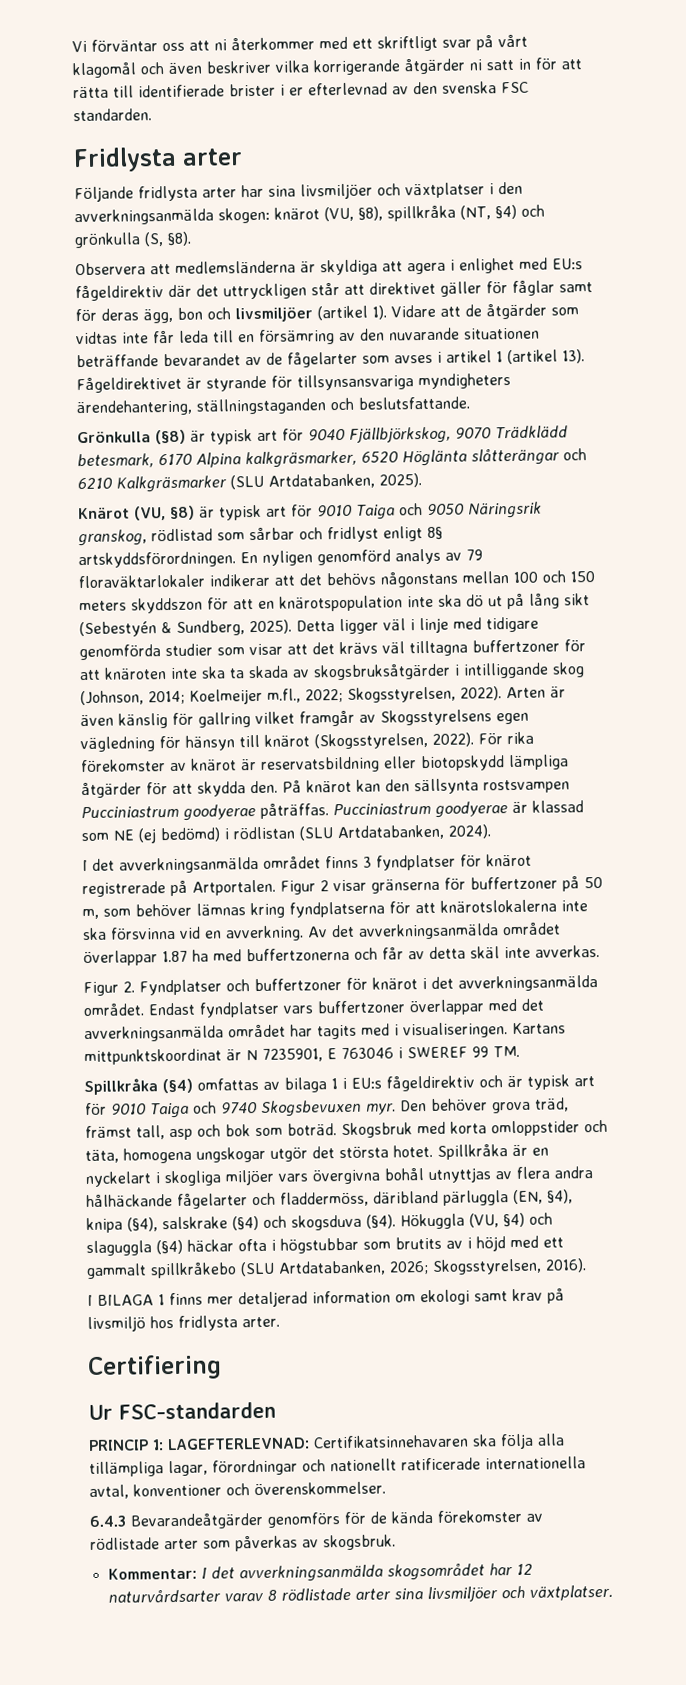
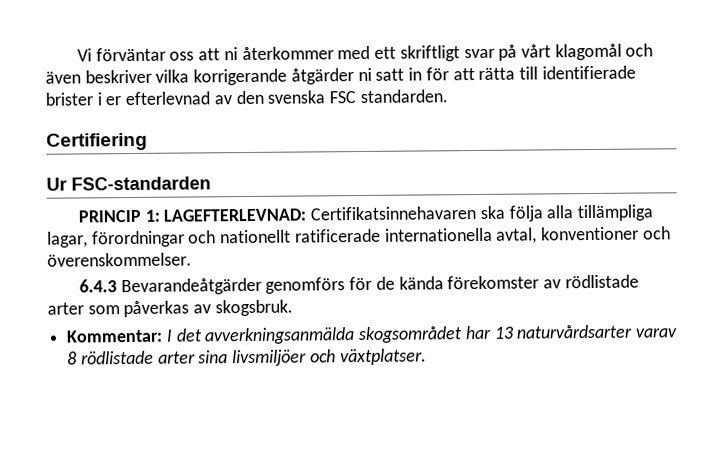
- Fridlysta arter
- Följande fridlysta arter har sina livsmiljöer och växtplatser i den avverkningsanmälda skogen: knärot (VU, §8), spillkråka (NT, §4) och grönkulla (S, §8).
- Observera att medlemsländerna är skyldiga att agera i enlighet med EU:s fågeldirektiv där det uttryckligen står att direktivet gäller för fåglar samt för deras ägg, bon och livsmiljöer (artikel 1). Vidare att de åtgärder som vidtas inte får leda till en försämring av den nuvarande situationen beträffande bevarandet av de fågelarter som avses i artikel 1 (artikel 13). Fågeldirektivet är styrande för tillsynsansvariga myndigheters ärendehantering, ställningstaganden och beslutsfattande.
- Grönkulla (§8) är typisk art för 9040 Fjällbjörkskog, 9070 Trädklädd betesmark, 6170 Alpina kalkgräsmarker, 6520 Höglänta slåtterängar och 6210 Kalkgräsmarker (SLU Artdatabanken, 2025).
- Knärot (VU, §8) är typisk art för 9010 Taiga och 9050 Näringsrik granskog, rödlistad som sårbar och fridlyst enligt 8§ artskyddsförordningen. En nyligen genomförd analys av 79 floraväktarlokaler indikerar att det behövs någonstans mellan 100 och 150 meters skyddszon för att en knärotspopulation inte ska dö ut på lång sikt (Sebestyén & Sundberg, 2025). Detta ligger väl i linje med tidigare genomförda studier som visar att det krävs väl tilltagna buffertzoner för att knäroten inte ska ta skada av skogsbruksåtgärder i intilliggande skog (Johnson, 2014; Koelmeijer m.fl., 2022; Skogsstyrelsen, 2022). Arten är även känslig för gallring vilket framgår av Skogsstyrelsens egen vägledning för hänsyn till knärot (Skogsstyrelsen, 2022). För rika förekomster av knärot är reservatsbildning eller biotopskydd lämpliga åtgärder för att skydda den. På knärot kan den sällsynta rostsvampen Pucciniastrum goodyerae påträffas. Pucciniastrum goodyerae är klassad som NE (ej bedömd) i rödlistan (SLU Artdatabanken, 2024).
- I det avverkningsanmälda området finns 3 fyndplatser för knärot registrerade på Artportalen. Figur 2 visar gränserna för buffertzoner på 50 m, som behöver lämnas kring fyndplatserna för att knärotslokalerna inte ska försvinna vid en avverkning. Av det avverkningsanmälda området överlappar 1.87 ha med buffertzonerna och får av detta skäl inte avverkas.
- Figur 2. Fyndplatser och buffertzoner för knärot i det avverkningsanmälda området. Endast fyndplatser vars buffertzoner överlappar med det avverkningsanmälda området har tagits med i visualiseringen. Kartans mittpunktskoordinat är N 7235901, E 763046 i SWEREF 99 TM.
- Spillkråka (§4) omfattas av bilaga 1 i EU:s fågeldirektiv och är typisk art för 9010 Taiga och 9740 Skogsbevuxen myr. Den behöver grova träd, främst tall, asp och bok som boträd. Skogsbruk med korta omloppstider och täta, homogena ungskogar utgör det största hotet. Spillkråka är en nyckelart i skogliga miljöer vars övergivna bohål utnyttjas av flera andra hålhäckande fågelarter och fladdermöss, däribland pärluggla (EN, §4), knipa (§4), salskrake (§4) och skogsduva (§4). Hökuggla (VU, §4) och slaguggla (§4) häckar ofta i högstubbar som brutits av i höjd med ett gammalt spillkråkebo (SLU Artdatabanken, 2026; Skogsstyrelsen, 2016).
- I BILAGA 1 finns mer detaljerad information om ekologi samt krav på livsmiljö hos fridlysta arter.
- Kommentar: I det avverkningsanmälda skogsområdet har 12 naturvårdsarter varav 8 rödlistade arter sina livsmiljöer och växtplatser.
+ Kommentar: I det avverkningsanmälda skogsområdet har 13 naturvårdsarter varav 8 rödlistade arter sina livsmiljöer och växtplatser.

